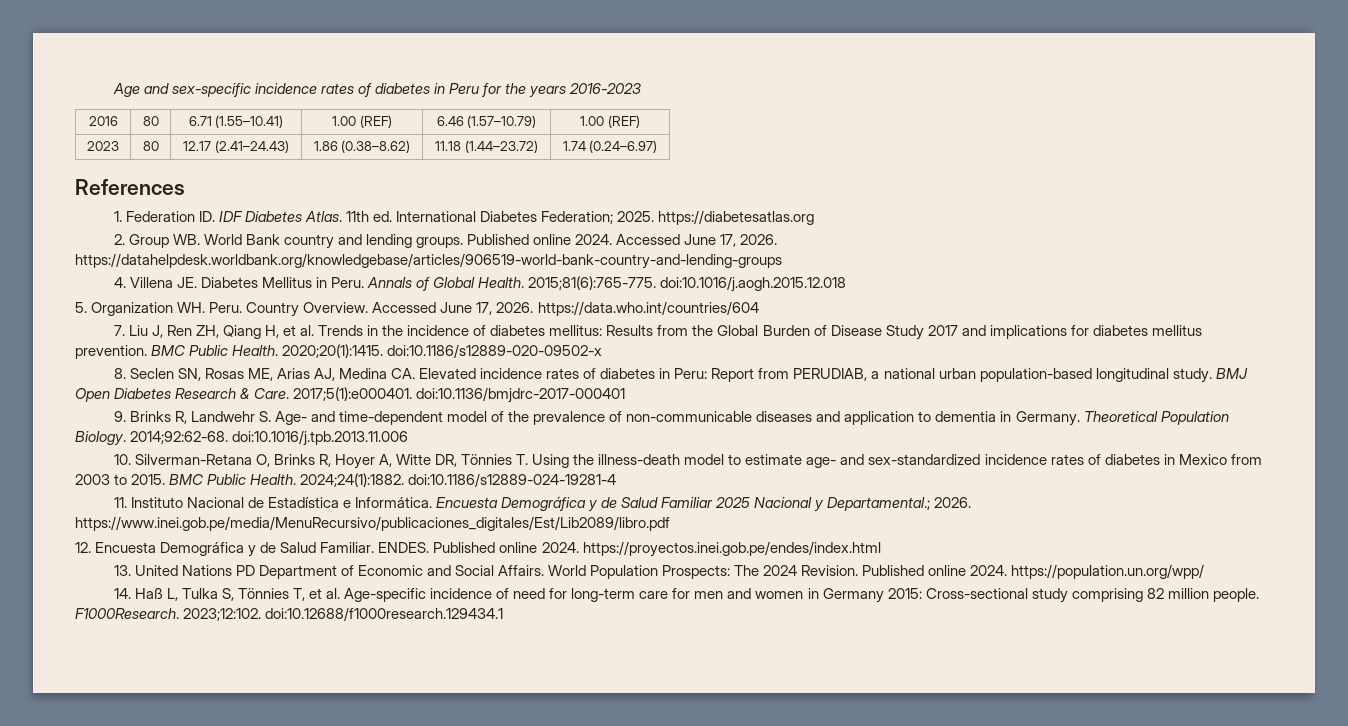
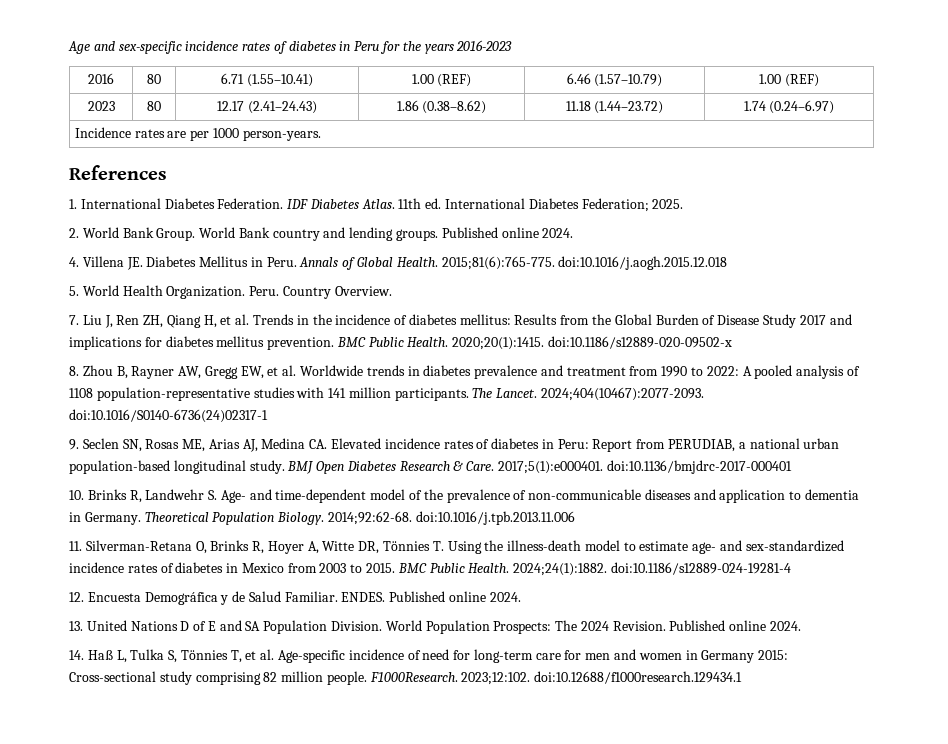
+ Incidence rates are per 1000 person-years.
- 1. Federation ID. IDF Diabetes Atlas.
+ 1. International Diabetes Federation. IDF Diabetes Atlas.
- 11th ed. International Diabetes Federation; 2025. https://diabetesatlas.org
+ 11th ed. International Diabetes Federation; 2025.
- 2. Group WB. World Bank country and lending groups.
+ 2. World Bank Group. World Bank country and lending groups.
- Accessed June 17, 2026. https://datahelpdesk.worldbank.org/knowledgebase/articles/906519-world-bank-country-and-lending-groups
- 5. Organization WH. Peru.
+ 5. World Health Organization. Peru.
- Accessed June 17, 2026. https://data.who.int/countries/604
- 8. Seclen SN, Rosas ME, Arias AJ, Medina CA. Elevated incidence rates of diabetes in Peru: Report from PERUDIAB, a national urban population-based longitudinal study.
+ 8. Zhou B, Rayner AW, Gregg EW, et al. Worldwide trends in diabetes prevalence and treatment from 1990 to 2022: A pooled analysis of 1108 population-representative studies with 141 million participants. The Lancet. 2024;404(10467):2077-2093. doi:10.1016/S0140-6736(24)02317-1
+ 9. Seclen SN, Rosas ME, Arias AJ, Medina CA. Elevated incidence rates of diabetes in Peru: Report from PERUDIAB, a national urban population-based longitudinal study.
- 9. Brinks R, Landwehr S. Age- and time-dependent model of the prevalence of non-communicable diseases and application to dementia in Germany.
+ 10. Brinks R, Landwehr S. Age- and time-dependent model of the prevalence of non-communicable diseases and application to dementia in Germany.
- 10. Silverman-Retana O, Brinks R, Hoyer A, Witte DR, Tönnies T. Using the illness-death model to estimate age- and sex-standardized incidence rates of diabetes in Mexico from 2003 to 2015.
+ 11. Silverman-Retana O, Brinks R, Hoyer A, Witte DR, Tönnies T. Using the illness-death model to estimate age- and sex-standardized incidence rates of diabetes in Mexico from 2003 to 2015.
- 11. Instituto Nacional de Estadística e Informática. Encuesta Demográfica y de Salud Familiar 2025 Nacional y Departamental.; 2026. https://www.inei.gob.pe/media/MenuRecursivo/publicaciones_digitales/Est/Lib2089/libro.pdf
- ENDES. Published online 2024. https://proyectos.inei.gob.pe/endes/index.html
+ ENDES. Published online 2024.
- 13. United Nations PD Department of Economic and Social Affairs.
+ 13. United Nations D of E and SA Population Division.
- World Population Prospects: The 2024 Revision. Published online 2024. https://population.un.org/wpp/
+ World Population Prospects: The 2024 Revision. Published online 2024.

